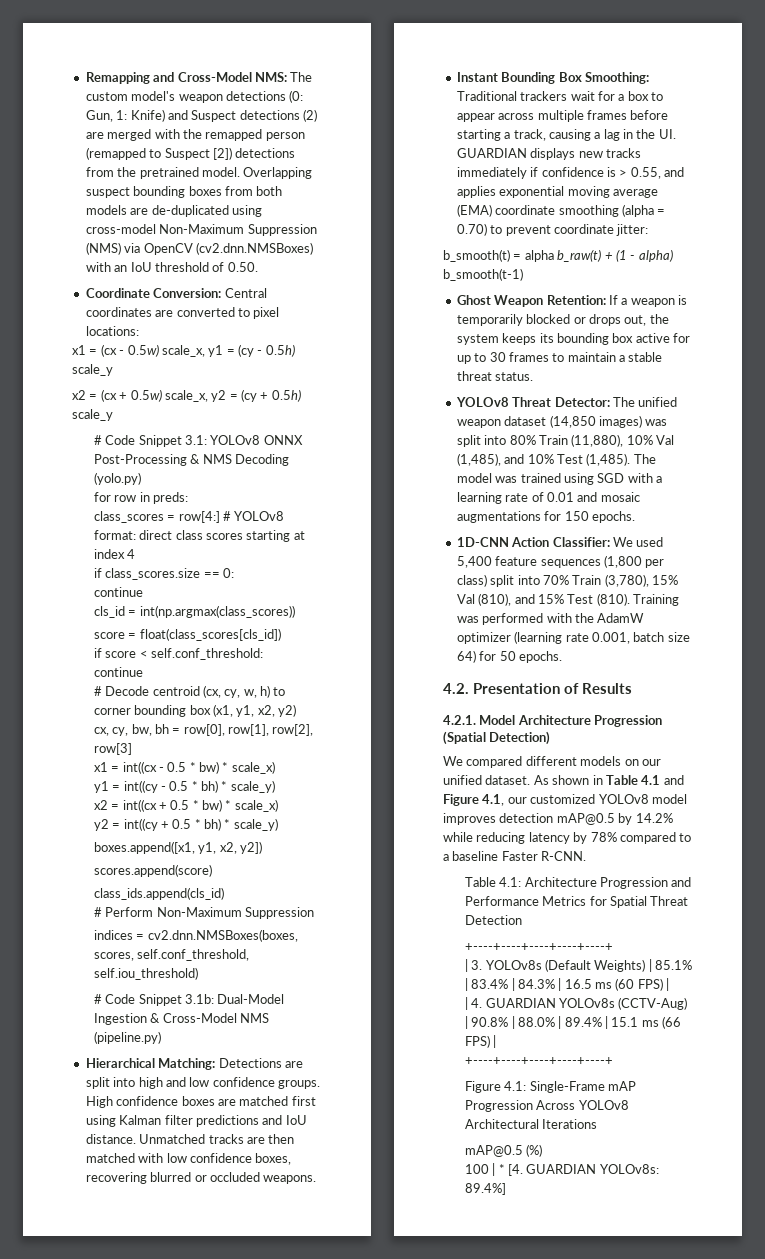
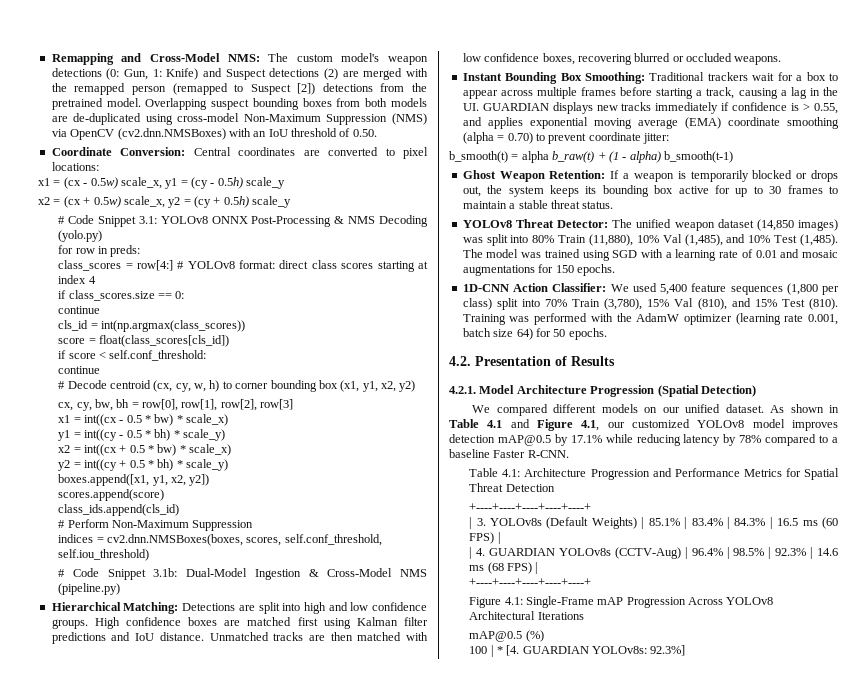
- As shown in Table 4.1 and Figure 4.1, our customized YOLOv8 model improves detection mAP@0.5 by 14.2% while reducing latency by 78% compared to a baseline Faster R-CNN.
+ As shown in Table 4.1 and Figure 4.1, our customized YOLOv8 model improves detection mAP@0.5 by 17.1% while reducing latency by 78% compared to a baseline Faster R-CNN.
- | 4. GUARDIAN YOLOv8s (CCTV-Aug) | 90.8% | 88.0% | 89.4% | 15.1 ms (66 FPS) |
+ | 4. GUARDIAN YOLOv8s (CCTV-Aug) | 96.4% | 98.5% | 92.3% | 14.6 ms (68 FPS) |
- 100 | * [4. GUARDIAN YOLOv8s: 89.4%]
+ 100 | * [4. GUARDIAN YOLOv8s: 92.3%]

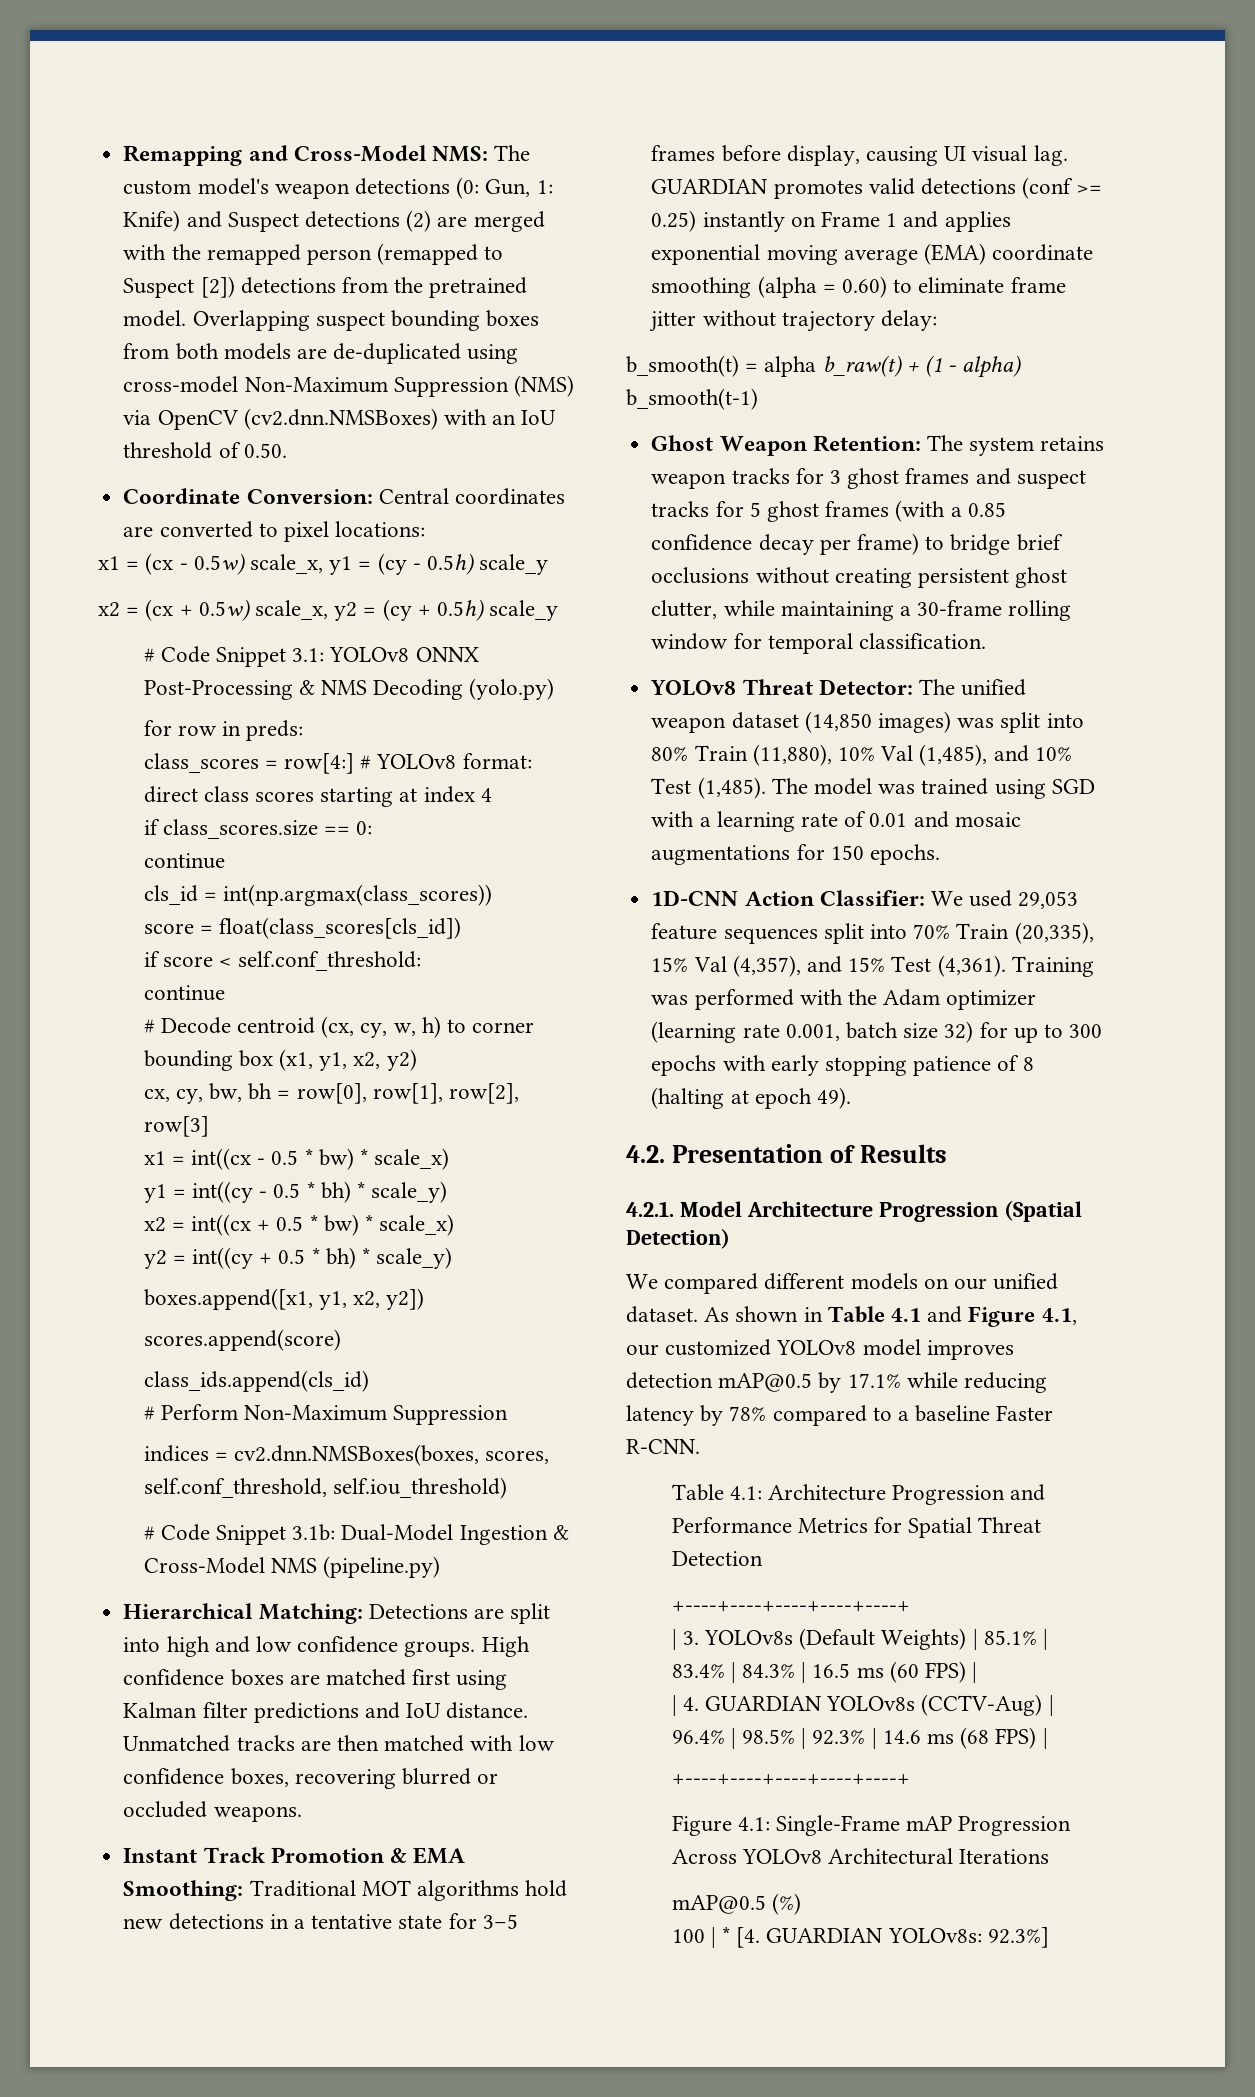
- Instant Bounding Box Smoothing: Traditional trackers wait for a box to appear across multiple frames before starting a track, causing a lag in the UI. GUARDIAN displays new tracks immediately if confidence is > 0.55, and applies exponential moving average (EMA) coordinate smoothing (alpha = 0.70) to prevent coordinate jitter:
+ Instant Track Promotion & EMA Smoothing: Traditional MOT algorithms hold new detections in a tentative state for 3–5 frames before display, causing UI visual lag. GUARDIAN promotes valid detections (conf >= 0.25) instantly on Frame 1 and applies exponential moving average (EMA) coordinate smoothing (alpha = 0.60) to eliminate frame jitter without trajectory delay:
- Ghost Weapon Retention: If a weapon is temporarily blocked or drops out, the system keeps its bounding box active for up to 30 frames to maintain a stable threat status.
+ Ghost Weapon Retention: The system retains weapon tracks for 3 ghost frames and suspect tracks for 5 ghost frames (with a 0.85 confidence decay per frame) to bridge brief occlusions without creating persistent ghost clutter, while maintaining a 30-frame rolling window for temporal classification.
- 1D-CNN Action Classifier: We used 5,400 feature sequences (1,800 per class) split into 70% Train (3,780), 15% Val (810), and 15% Test (810).
+ 1D-CNN Action Classifier: We used 29,053 feature sequences split into 70% Train (20,335), 15% Val (4,357), and 15% Test (4,361).
- Training was performed with the AdamW optimizer (learning rate 0.001, batch size 64) for 50 epochs.
+ Training was performed with the Adam optimizer (learning rate 0.001, batch size 32) for up to 300 epochs with early stopping patience of 8 (halting at epoch 49).

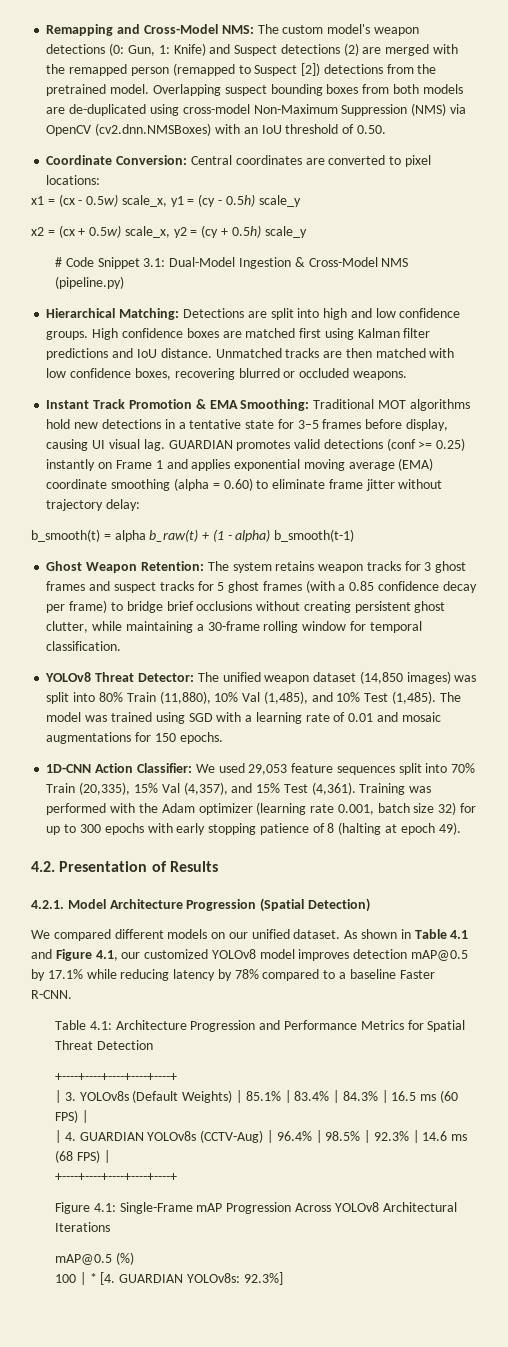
- # Code Snippet 3.1: YOLOv8 ONNX Post-Processing & NMS Decoding (yolo.py)
- for row in preds:
- class_scores = row[4:] # YOLOv8 format: direct class scores starting at index 4
- if class_scores.size == 0:
- continue
- cls_id = int(np.argmax(class_scores))
- score = float(class_scores[cls_id])
- if score < self.conf_threshold:
- continue
- # Decode centroid (cx, cy, w, h) to corner bounding box (x1, y1, x2, y2)
- cx, cy, bw, bh = row[0], row[1], row[2], row[3]
- x1 = int((cx - 0.5 * bw) * scale_x)
- y1 = int((cy - 0.5 * bh) * scale_y)
- x2 = int((cx + 0.5 * bw) * scale_x)
- y2 = int((cy + 0.5 * bh) * scale_y)
- boxes.append([x1, y1, x2, y2])
- scores.append(score)
- class_ids.append(cls_id)
- # Perform Non-Maximum Suppression
- indices = cv2.dnn.NMSBoxes(boxes, scores, self.conf_threshold, self.iou_threshold)
- # Code Snippet 3.1b: Dual-Model Ingestion & Cross-Model NMS (pipeline.py)
+ # Code Snippet 3.1: Dual-Model Ingestion & Cross-Model NMS (pipeline.py)

